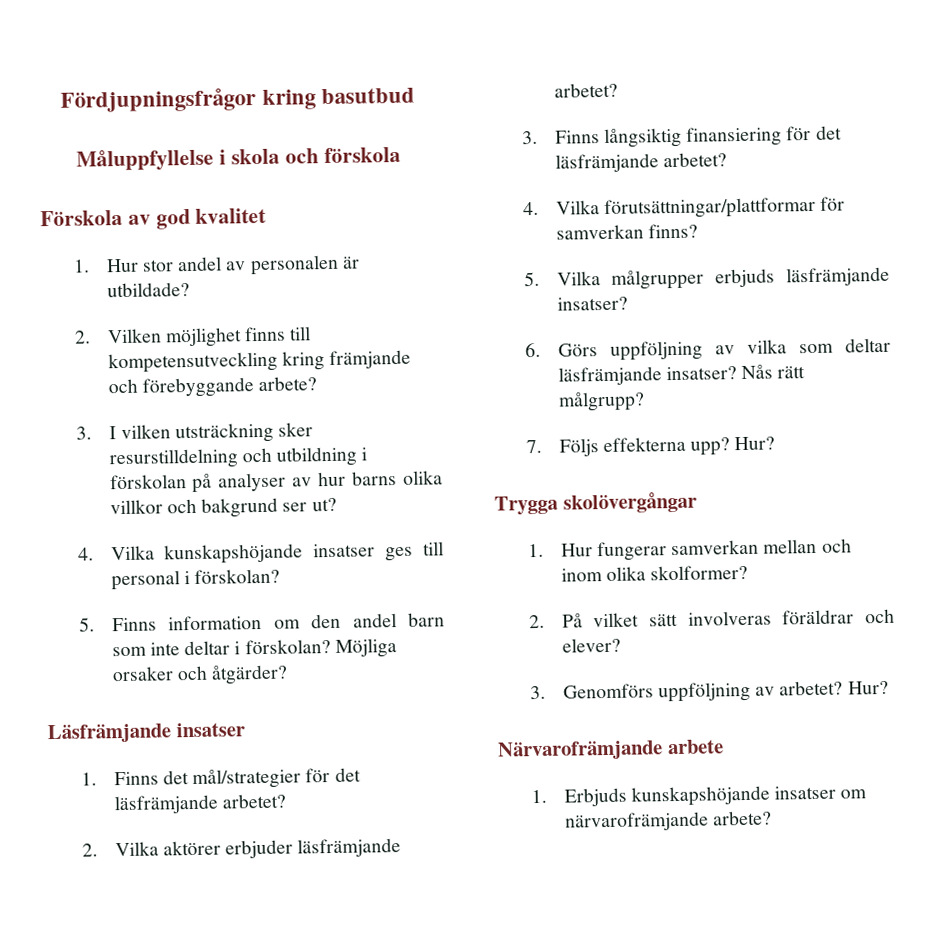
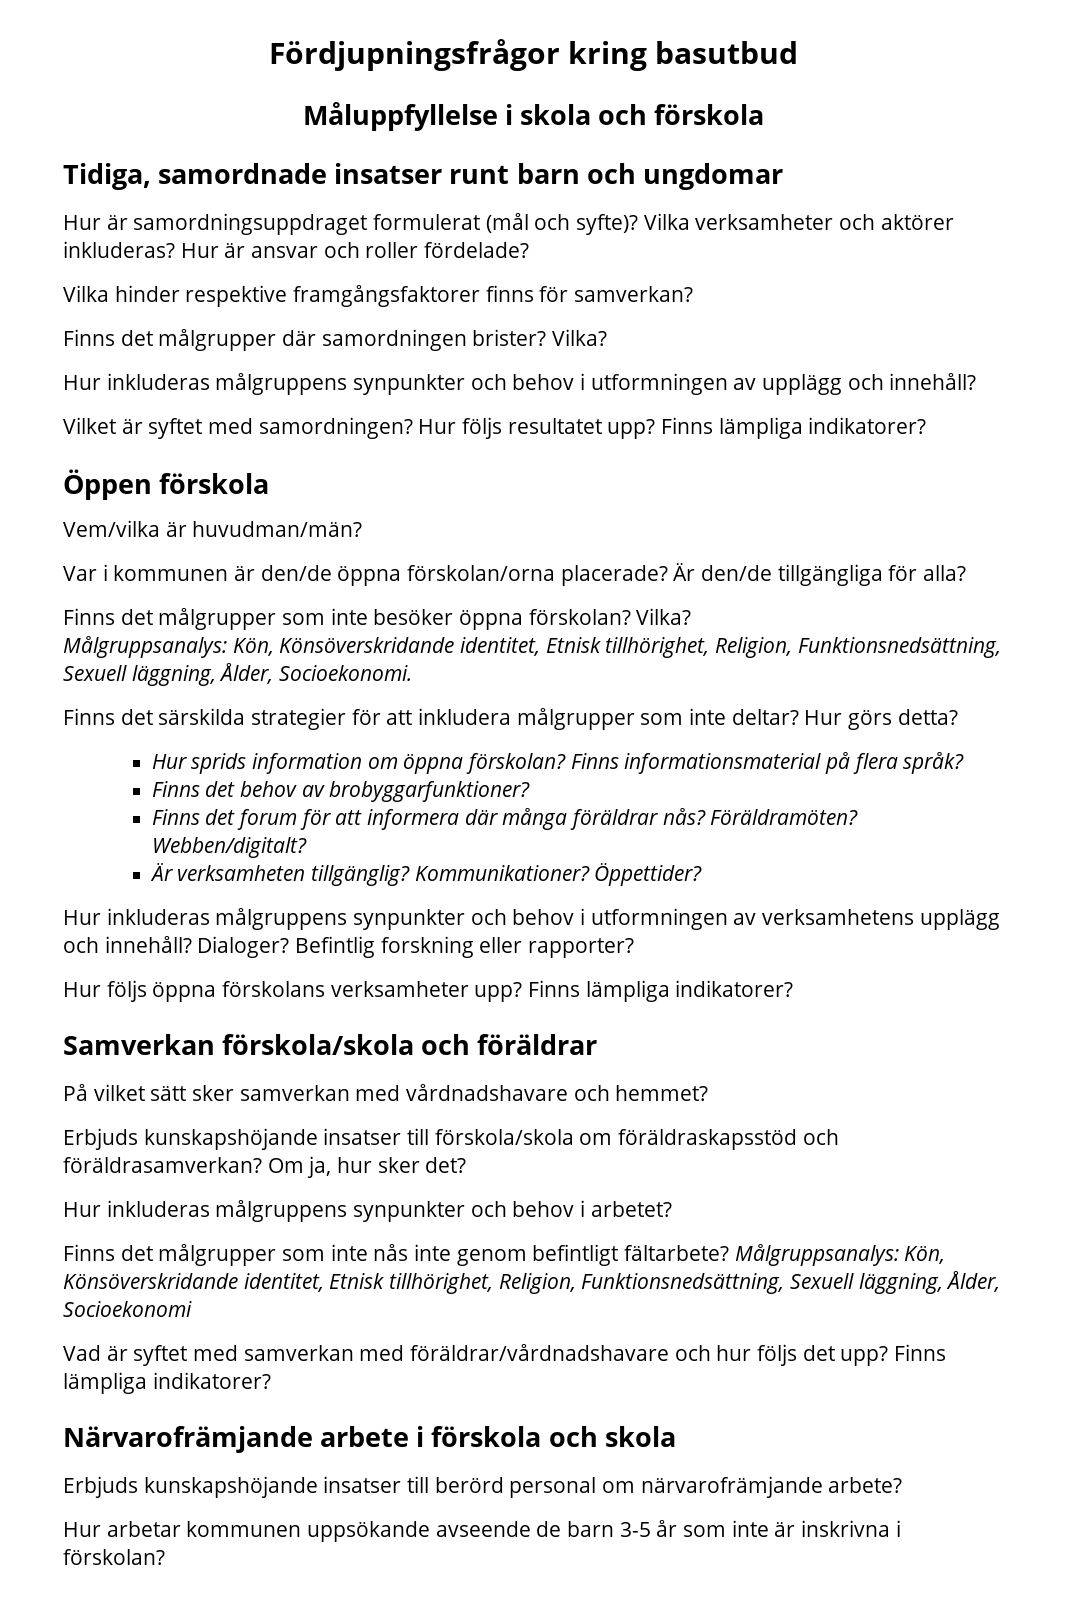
- Förskola av god kvalitet
- 1. Hur stor andel av personalen är utbildade?
- 2. Vilken möjlighet finns till kompetensutveckling kring främjande och förebyggande arbete?
- 3. I vilken utsträckning sker resurstilldelning och utbildning i förskolan på analyser av hur barns olika villkor och bakgrund ser ut?
- 4. Vilka kunskapshöjande insatser ges till personal i förskolan?
- 5. Finns information om den andel barn som inte deltar i förskolan? Möjliga orsaker och åtgärder?
- Läsfrämjande insatser
- 1. Finns det mål/strategier för det läsfrämjande arbetet?
- 2. Vilka aktörer erbjuder läsfrämjande arbetet?
- 3. Finns långsiktig finansiering för det läsfrämjande arbetet?
- 4. Vilka förutsättningar/plattformar för samverkan finns?
- 5. Vilka målgrupper erbjuds läsfrämjande insatser?
- 6. Görs uppföljning av vilka som deltar läsfrämjande insatser? Nås rätt målgrupp?
- 7. Följs effekterna upp? Hur?
- Trygga skolövergångar
- 1. Hur fungerar samverkan mellan och inom olika skolformer?
- 2. På vilket sätt involveras föräldrar och elever?
- 3. Genomförs uppföljning av arbetet? Hur?
- Närvarofrämjande arbete
- 1. Erbjuds kunskapshöjande insatser om närvarofrämjande arbete?
+ Tidiga, samordnade insatser runt barn och ungdomar
+ Hur är samordningsuppdraget formulerat (mål och syfte)? Vilka verksamheter och aktörer inkluderas? Hur är ansvar och roller fördelade?
+ Vilka hinder respektive framgångsfaktorer finns för samverkan?
+ Finns det målgrupper där samordningen brister? Vilka?
+ Hur inkluderas målgruppens synpunkter och behov i utformningen av upplägg och innehåll?
+ Vilket är syftet med samordningen? Hur följs resultatet upp? Finns lämpliga indikatorer?
+ Öppen förskola
+ Vem/vilka är huvudman/män?
+ Var i kommunen är den/de öppna förskolan/orna placerade? Är den/de tillgängliga för alla?
+ Finns det målgrupper som inte besöker öppna förskolan? Vilka?
+ Målgruppsanalys: Kön, Könsöverskridande identitet, Etnisk tillhörighet, Religion, Funktionsnedsättning, Sexuell läggning, Ålder, Socioekonomi.
+ Finns det särskilda strategier för att inkludera målgrupper som inte deltar? Hur görs detta?
+ Hur sprids information om öppna förskolan? Finns informationsmaterial på flera språk?
+ Finns det behov av brobyggarfunktioner?
+ Finns det forum för att informera där många föräldrar nås? Föräldramöten? Webben/digitalt?
+ Är verksamheten tillgänglig? Kommunikationer? Öppettider?
+ Hur inkluderas målgruppens synpunkter och behov i utformningen av verksamhetens upplägg och innehåll? Dialoger? Befintlig forskning eller rapporter?
+ Hur följs öppna förskolans verksamheter upp? Finns lämpliga indikatorer?
+ Samverkan förskola/skola och föräldrar
+ På vilket sätt sker samverkan med vårdnadshavare och hemmet?
+ Erbjuds kunskapshöjande insatser till förskola/skola om föräldraskapsstöd och föräldrasamverkan? Om ja, hur sker det?
+ Hur inkluderas målgruppens synpunkter och behov i arbetet?
+ Finns det målgrupper som inte nås inte genom befintligt fältarbete? Målgruppsanalys: Kön, Könsöverskridande identitet, Etnisk tillhörighet, Religion, Funktionsnedsättning, Sexuell läggning, Ålder, Socioekonomi
+ Vad är syftet med samverkan med föräldrar/vårdnadshavare och hur följs det upp? Finns lämpliga indikatorer?
+ Närvarofrämjande arbete i förskola och skola
+ Erbjuds kunskapshöjande insatser till berörd personal om närvarofrämjande arbete?
+ Hur arbetar kommunen uppsökande avseende de barn 3-5 år som inte är inskrivna i förskolan?

